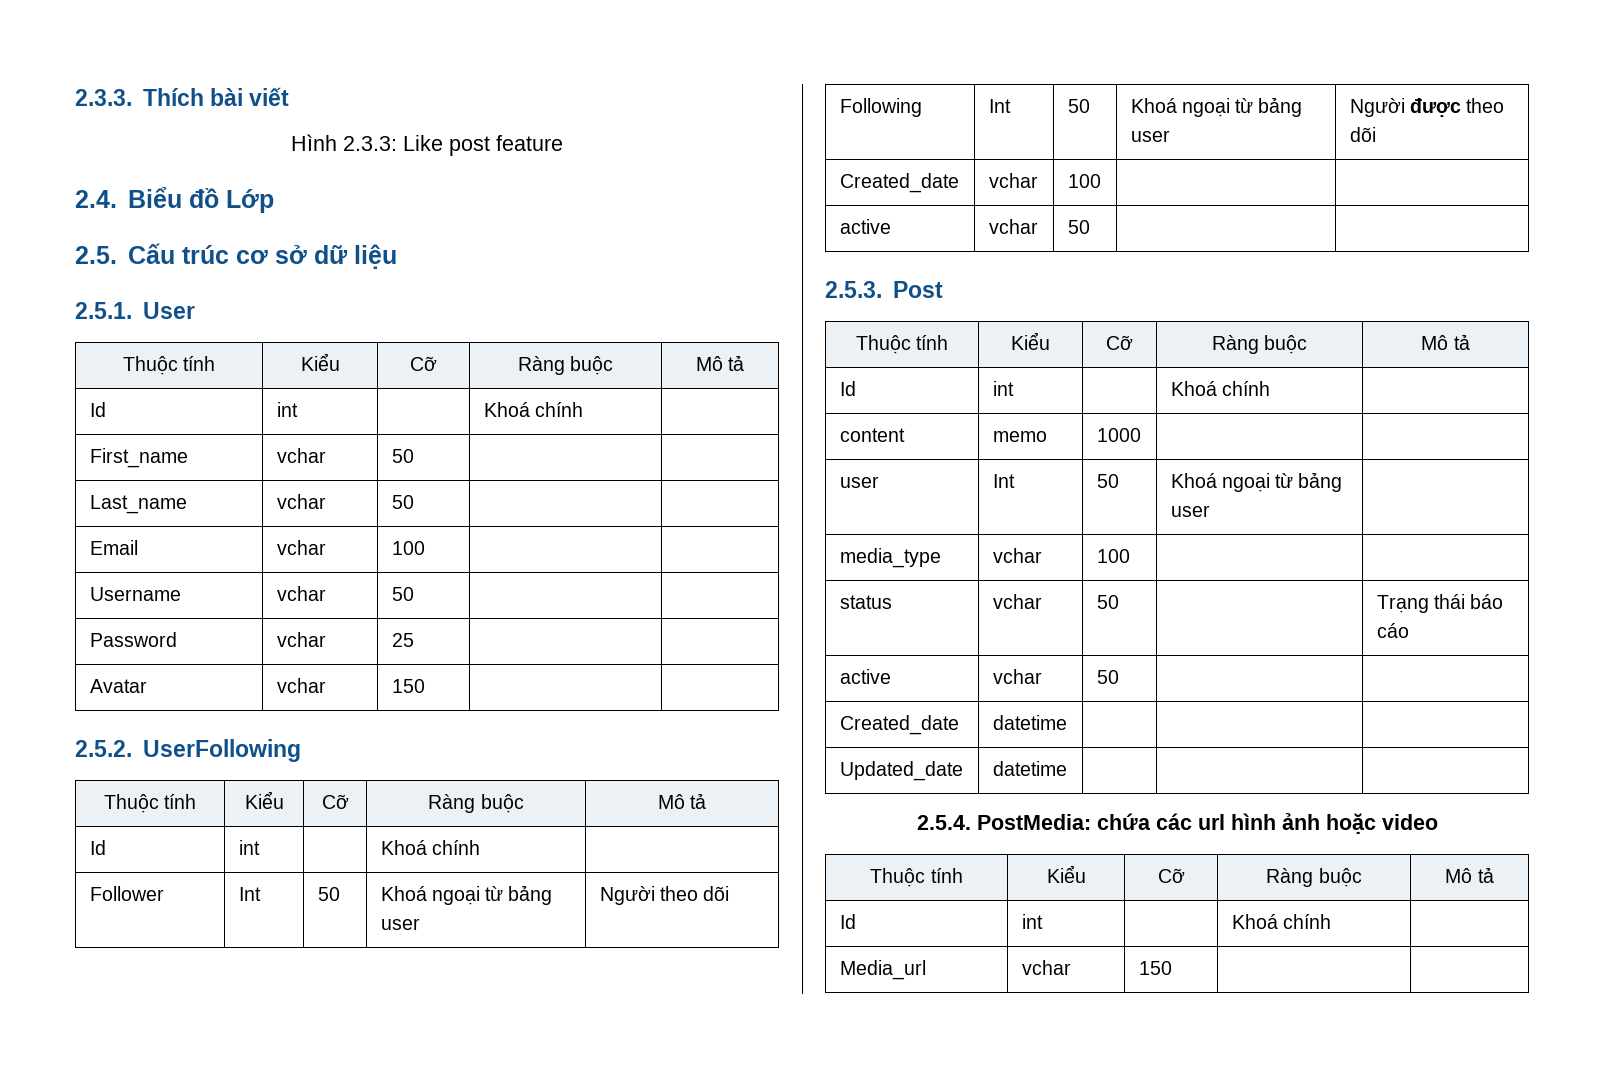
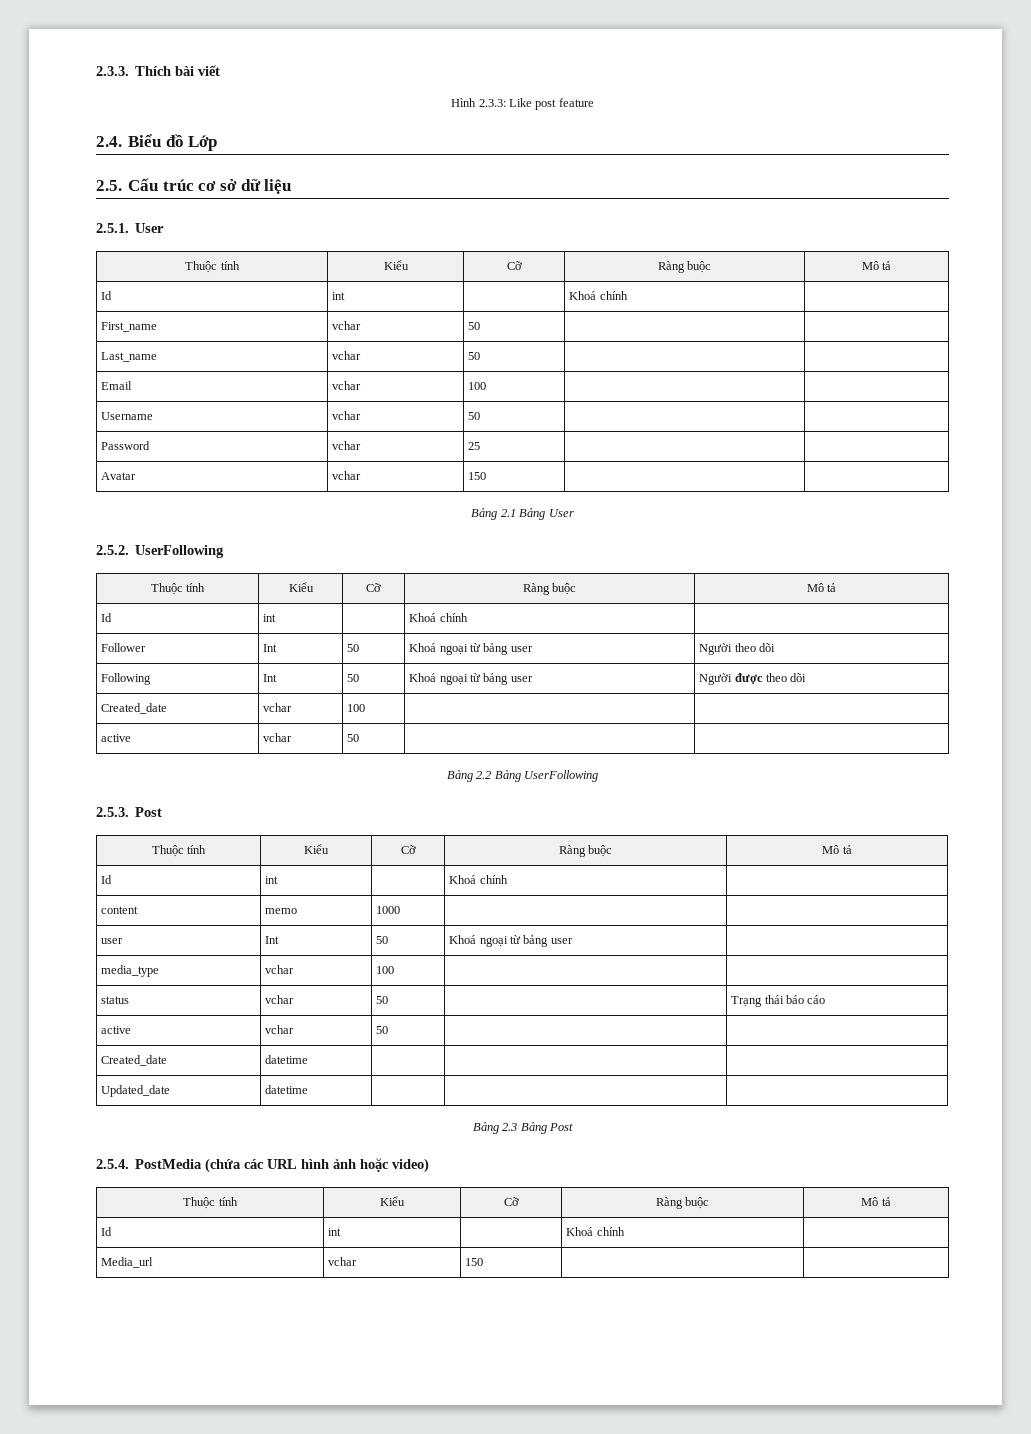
+ Bảng 2.1 Bảng User
+ Bảng 2.2 Bảng UserFollowing
- 2.5.4. PostMedia: chứa các url hình ảnh hoặc video
+ Bảng 2.3 Bảng Post
+ 2.5.4. PostMedia (chứa các URL hình ảnh hoặc video)

